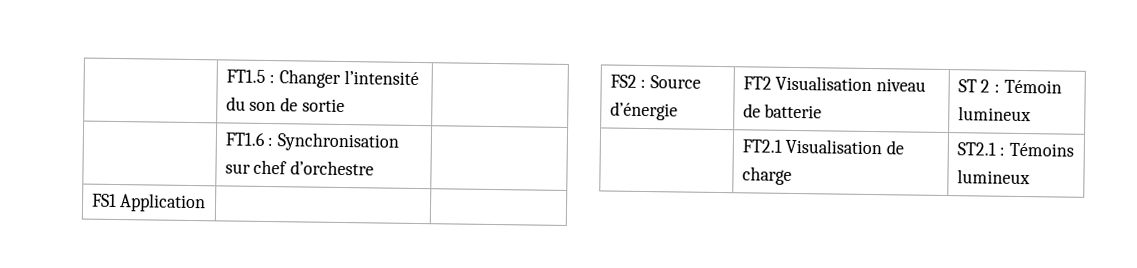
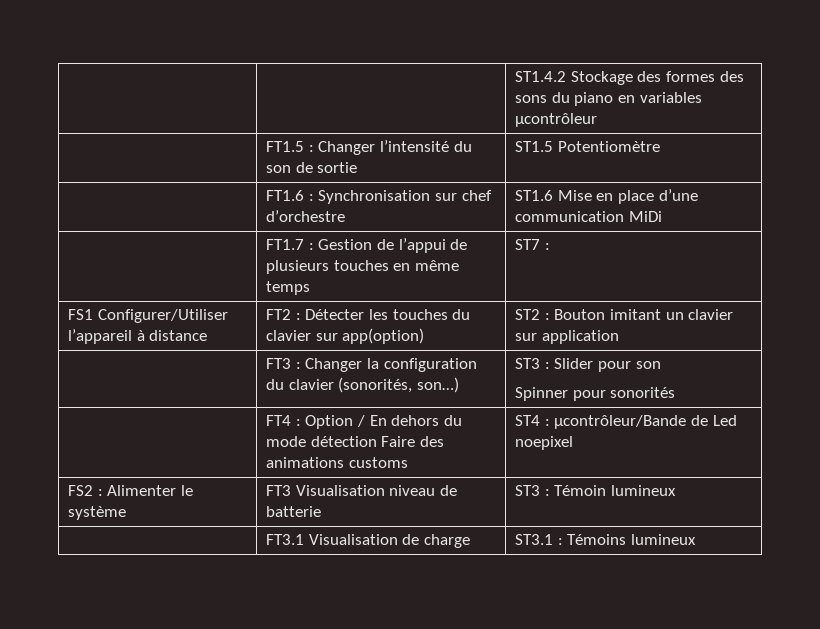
- | FT1.5 : Changer l’intensité du son de sortie |
+ | | ST1.4.2 Stockage des formes des sons du piano en variables µcontrôleur
+ | FT1.5 : Changer l’intensité du son de sortie | ST1.5 Potentiomètre
- | FT1.6 : Synchronisation sur chef d’orchestre |
- FS1 Application | |
- FS2 : Source d’énergie | FT2 Visualisation niveau de batterie | ST 2 : Témoin lumineux
+ | FT1.6 : Synchronisation sur chef d’orchestre | ST1.6 Mise en place d’une communication MiDi
+ | FT1.7 : Gestion de l’appui de plusieurs touches en même temps | ST7 :
+ FS1 Configurer/Utiliser l’appareil à distance | FT2 : Détecter les touches du clavier sur app(option) | ST2 : Bouton imitant un clavier sur application
+ | FT3 : Changer la configuration du clavier (sonorités, son…) | ST3 : Slider pour son
+ Spinner pour sonorités
+ | FT4 : Option / En dehors du mode détection Faire des animations customs | ST4 : µcontrôleur/Bande de Led noepixel
+ FS2 : Alimenter le système | FT3 Visualisation niveau de batterie | ST3 : Témoin lumineux
- | FT2.1 Visualisation de charge | ST2.1 : Témoins lumineux
+ | FT3.1 Visualisation de charge | ST3.1 : Témoins lumineux

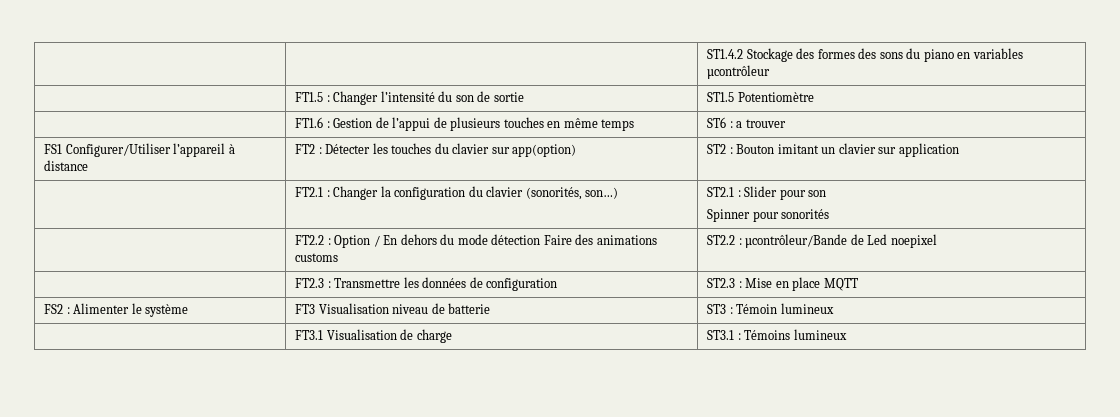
- | FT1.6 : Synchronisation sur chef d’orchestre | ST1.6 Mise en place d’une communication MiDi
- | FT1.7 : Gestion de l’appui de plusieurs touches en même temps | ST7 :
+ | FT1.6 : Gestion de l’appui de plusieurs touches en même temps | ST6 : a trouver
- | FT3 : Changer la configuration du clavier (sonorités, son…) | ST3 : Slider pour son
+ | FT2.1 : Changer la configuration du clavier (sonorités, son…) | ST2.1 : Slider pour son
- | FT4 : Option / En dehors du mode détection Faire des animations customs | ST4 : µcontrôleur/Bande de Led noepixel
+ | FT2.2 : Option / En dehors du mode détection Faire des animations customs | ST2.2 : µcontrôleur/Bande de Led noepixel
+ | FT2.3 : Transmettre les données de configuration | ST2.3 : Mise en place MQTT

